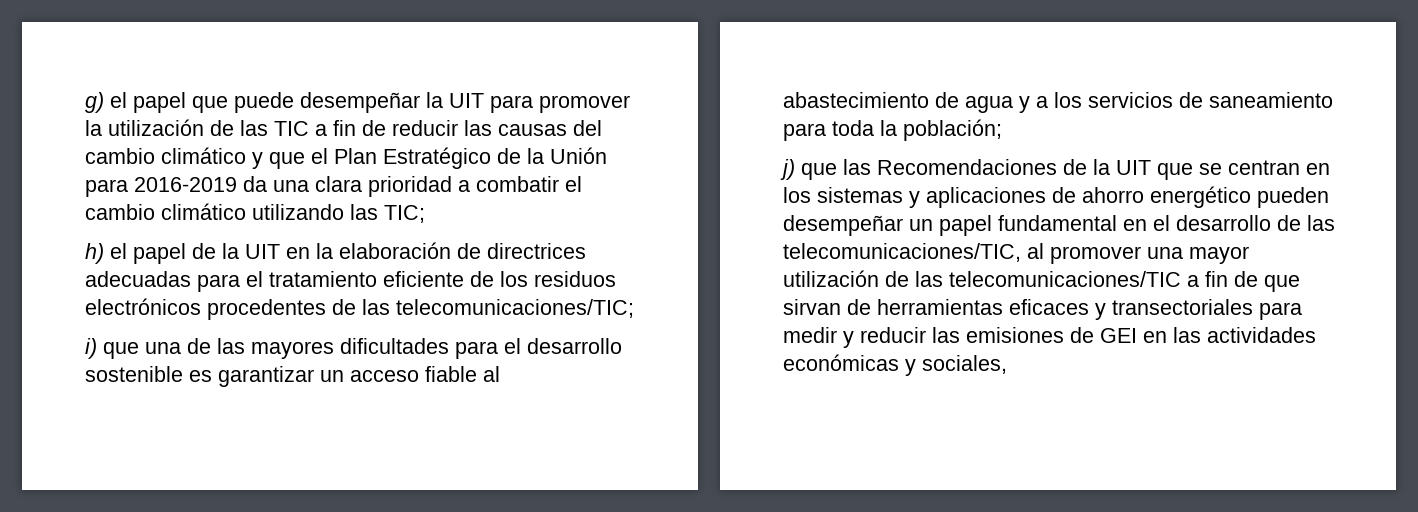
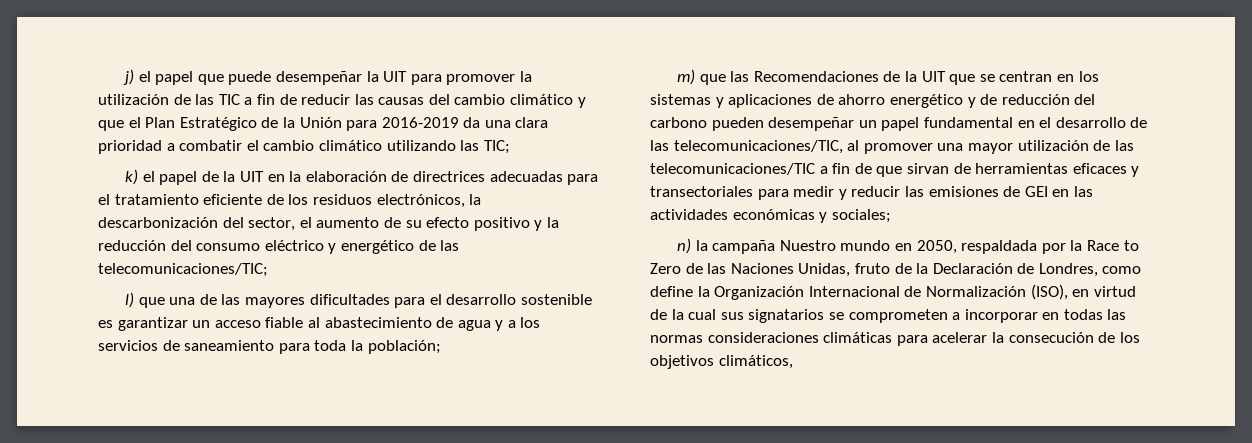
- g) el papel que puede desempeñar la UIT para promover la utilización de las TIC a fin de reducir las causas del cambio climático y que el Plan Estratégico de la Unión para 2016-2019 da una clara prioridad a combatir el cambio climático utilizando las TIC;
+ j) el papel que puede desempeñar la UIT para promover la utilización de las TIC a fin de reducir las causas del cambio climático y que el Plan Estratégico de la Unión para 2016-2019 da una clara prioridad a combatir el cambio climático utilizando las TIC;
- h) el papel de la UIT en la elaboración de directrices adecuadas para el tratamiento eficiente de los residuos electrónicos procedentes de las telecomunicaciones/TIC;
+ k) el papel de la UIT en la elaboración de directrices adecuadas para el tratamiento eficiente de los residuos electrónicos, la descarbonización del sector, el aumento de su efecto positivo y la reducción del consumo eléctrico y energético de las telecomunicaciones/TIC;
- i) que una de las mayores dificultades para el desarrollo sostenible es garantizar un acceso fiable al abastecimiento de agua y a los servicios de saneamiento para toda la población;
+ l) que una de las mayores dificultades para el desarrollo sostenible es garantizar un acceso fiable al abastecimiento de agua y a los servicios de saneamiento para toda la población;
- j) que las Recomendaciones de la UIT que se centran en los sistemas y aplicaciones de ahorro energético pueden desempeñar un papel fundamental en el desarrollo de las telecomunicaciones/TIC, al promover una mayor utilización de las telecomunicaciones/TIC a fin de que sirvan de herramientas eficaces y transectoriales para medir y reducir las emisiones de GEI en las actividades económicas y sociales,
+ m) que las Recomendaciones de la UIT que se centran en los sistemas y aplicaciones de ahorro energético y de reducción del carbono pueden desempeñar un papel fundamental en el desarrollo de las telecomunicaciones/TIC, al promover una mayor utilización de las telecomunicaciones/TIC a fin de que sirvan de herramientas eficaces y transectoriales para medir y reducir las emisiones de GEI en las actividades económicas y sociales;
+ n) la campaña Nuestro mundo en 2050, respaldada por la Race to Zero de las Naciones Unidas, fruto de la Declaración de Londres, como define la Organización Internacional de Normalización (ISO), en virtud de la cual sus signatarios se comprometen a incorporar en todas las normas consideraciones climáticas para acelerar la consecución de los objetivos climáticos,

